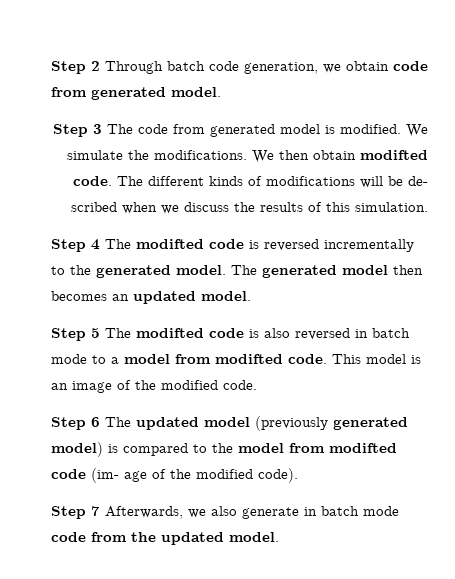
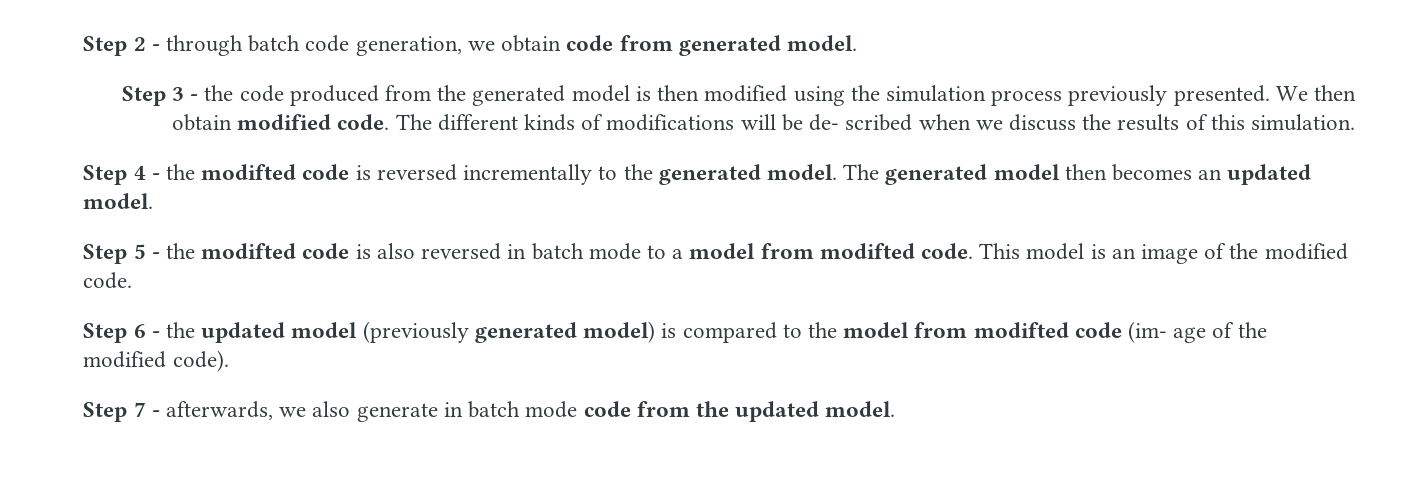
- Step 2 Through batch code generation, we obtain code from generated model.
+ Step 2 - through batch code generation, we obtain code from generated model.
- Step 3 The code from generated model is modified. We simulate the modifications.
+ Step 3 - the code produced from the generated model is then modified using the simulation process previously presented.
- We then obtain modifted code.
+ We then obtain modified code.
- Step 4 The modifted code is reversed incrementally to the generated model.
+ Step 4 - the modifted code is reversed incrementally to the generated model.
- Step 5 The modifted code is also reversed in batch mode to a model from modifted code.
+ Step 5 - the modifted code is also reversed in batch mode to a model from modifted code.
- Step 6 The updated model (previously generated model) is compared to the model from modifted code (im- age of the modified code).
+ Step 6 - the updated model (previously generated model) is compared to the model from modifted code (im- age of the modified code).
- Step 7 Afterwards, we also generate in batch mode code from the updated model.
+ Step 7 - afterwards, we also generate in batch mode code from the updated model.

